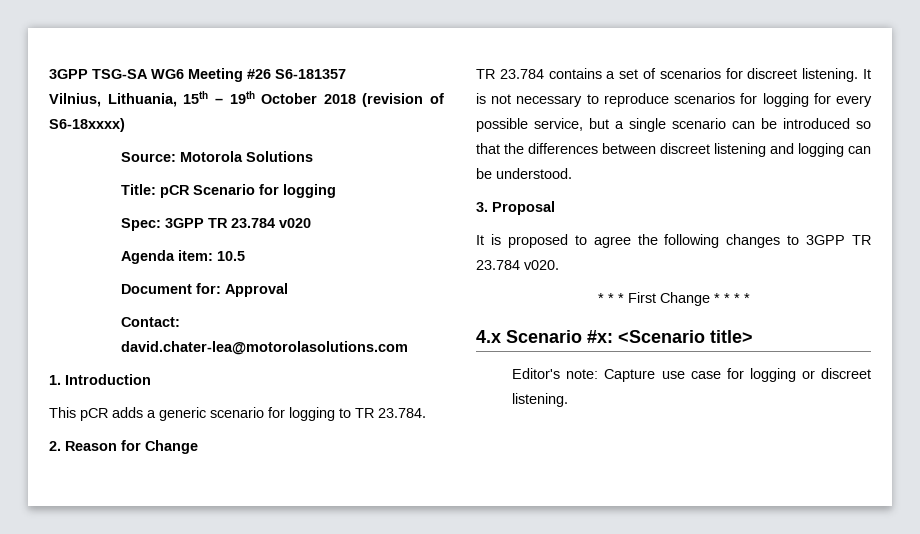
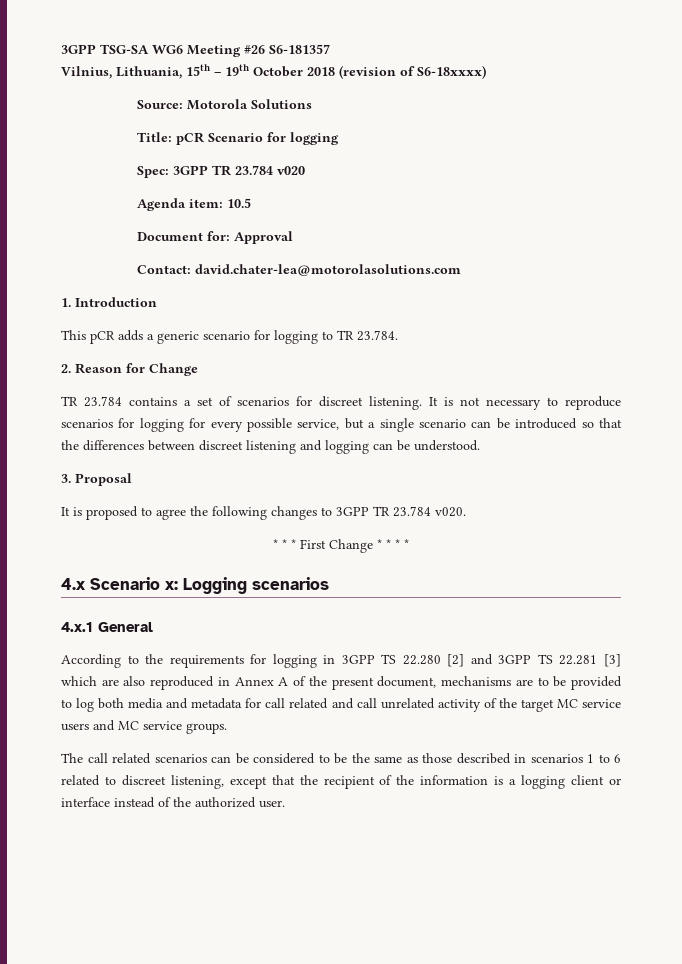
- 4.x Scenario #x: <Scenario title>
- Editor's note: Capture use case for logging or discreet listening.
+ 4.x Scenario x: Logging scenarios
+ 4.x.1 General
+ According to the requirements for logging in 3GPP TS 22.280 [2] and 3GPP TS 22.281 [3] which are also reproduced in Annex A of the present document, mechanisms are to be provided to log both media and metadata for call related and call unrelated activity of the target MC service users and MC service groups.
+ The call related scenarios can be considered to be the same as those described in scenarios 1 to 6 related to discreet listening, except that the recipient of the information is a logging client or interface instead of the authorized user.

